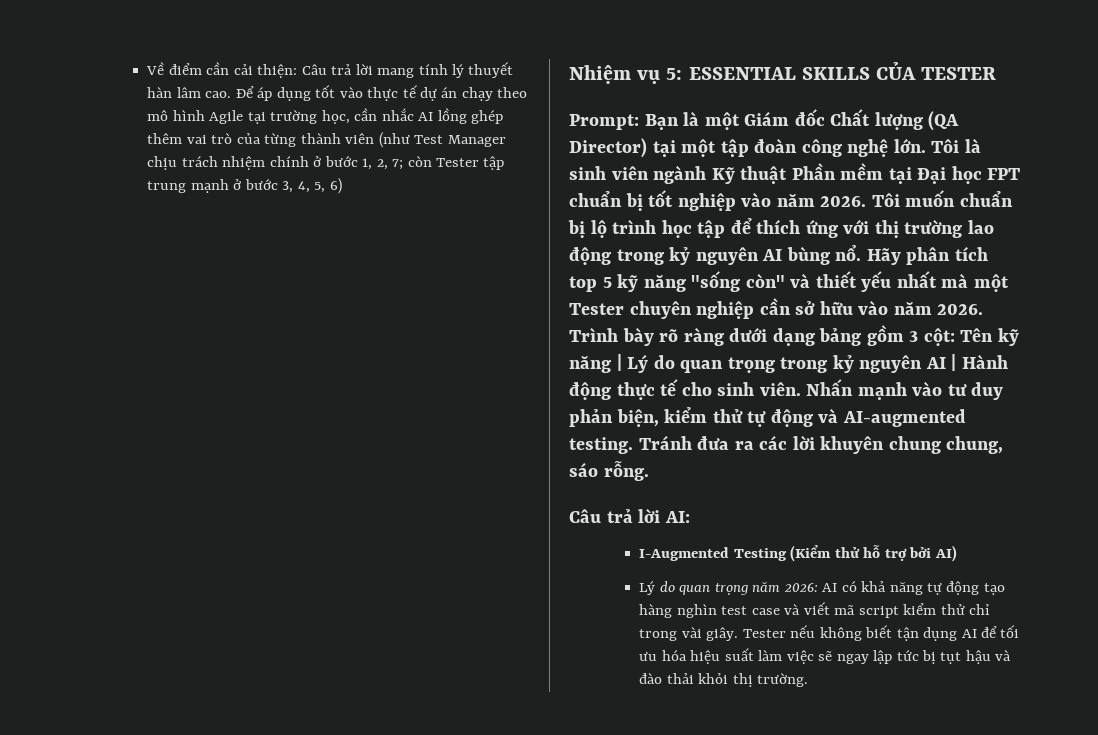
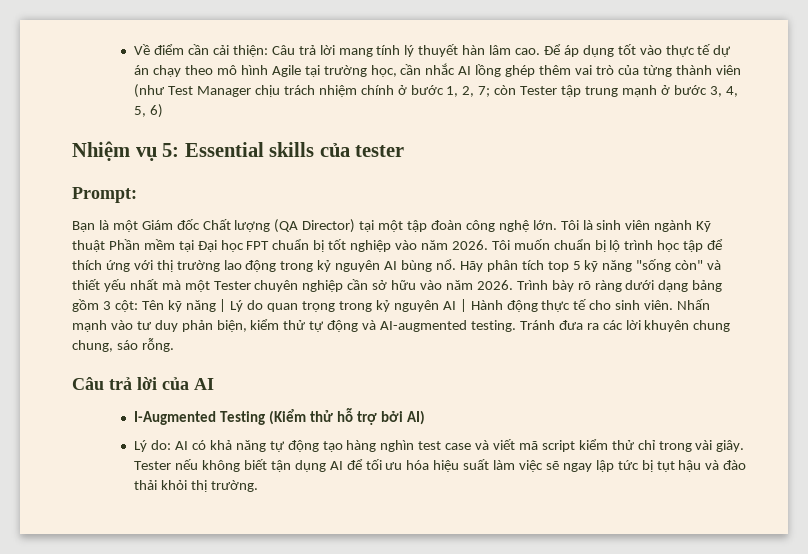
- Nhiệm vụ 5: ESSENTIAL SKILLS CỦA TESTER
+ Nhiệm vụ 5: Essential skills của tester
- Prompt: Bạn là một Giám đốc Chất lượng (QA Director) tại một tập đoàn công nghệ lớn.
+ Prompt:
+ Bạn là một Giám đốc Chất lượng (QA Director) tại một tập đoàn công nghệ lớn.
- Câu trả lời AI:
+ Câu trả lời của AI
- Lý do quan trọng năm 2026: AI có khả năng tự động tạo hàng nghìn test case và viết mã script kiểm thử chỉ trong vài giây.
+ Lý do: AI có khả năng tự động tạo hàng nghìn test case và viết mã script kiểm thử chỉ trong vài giây.

